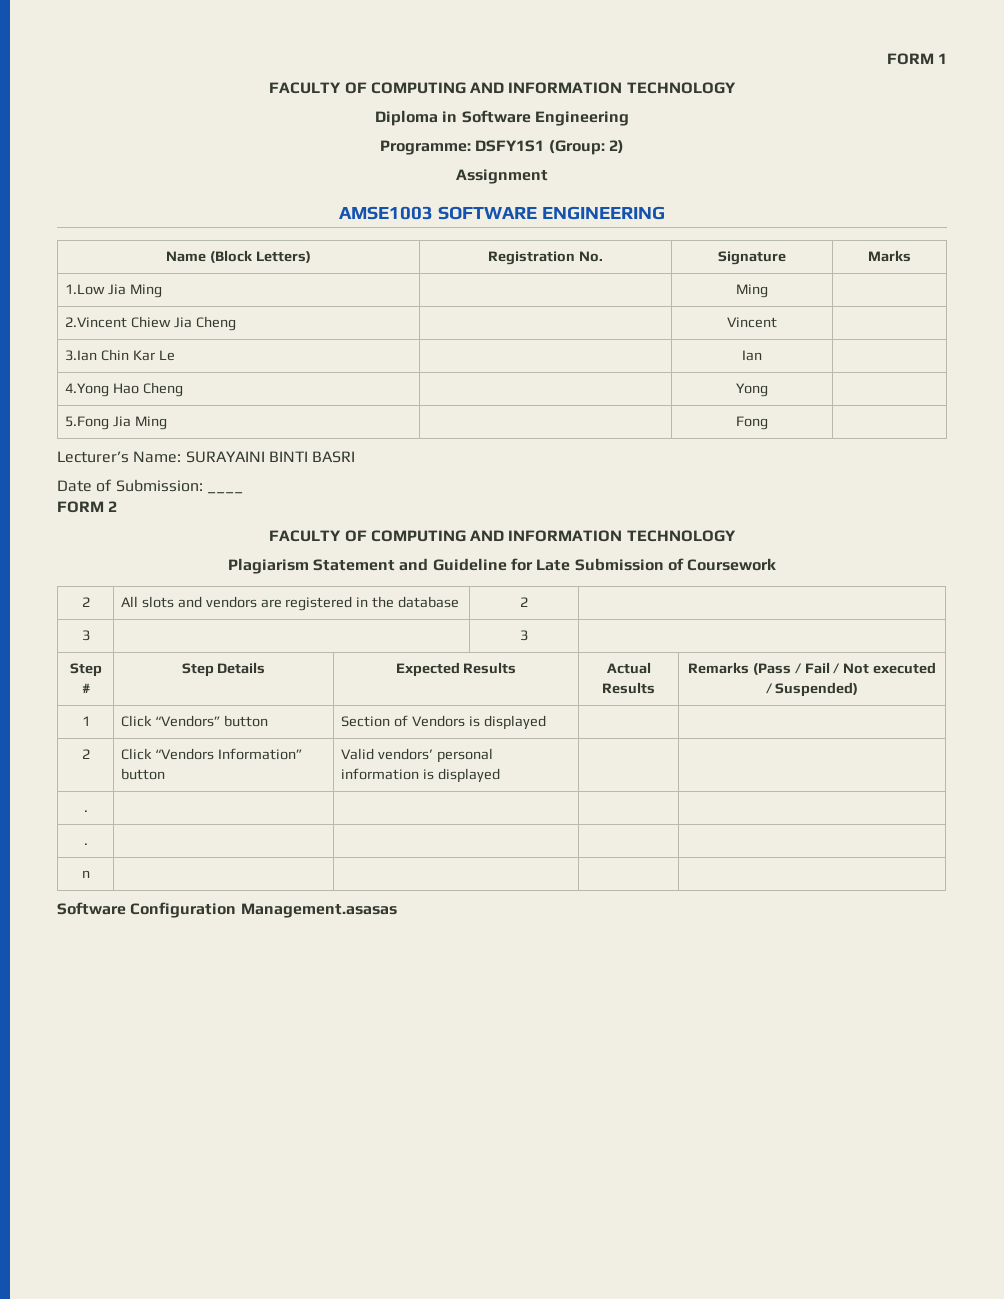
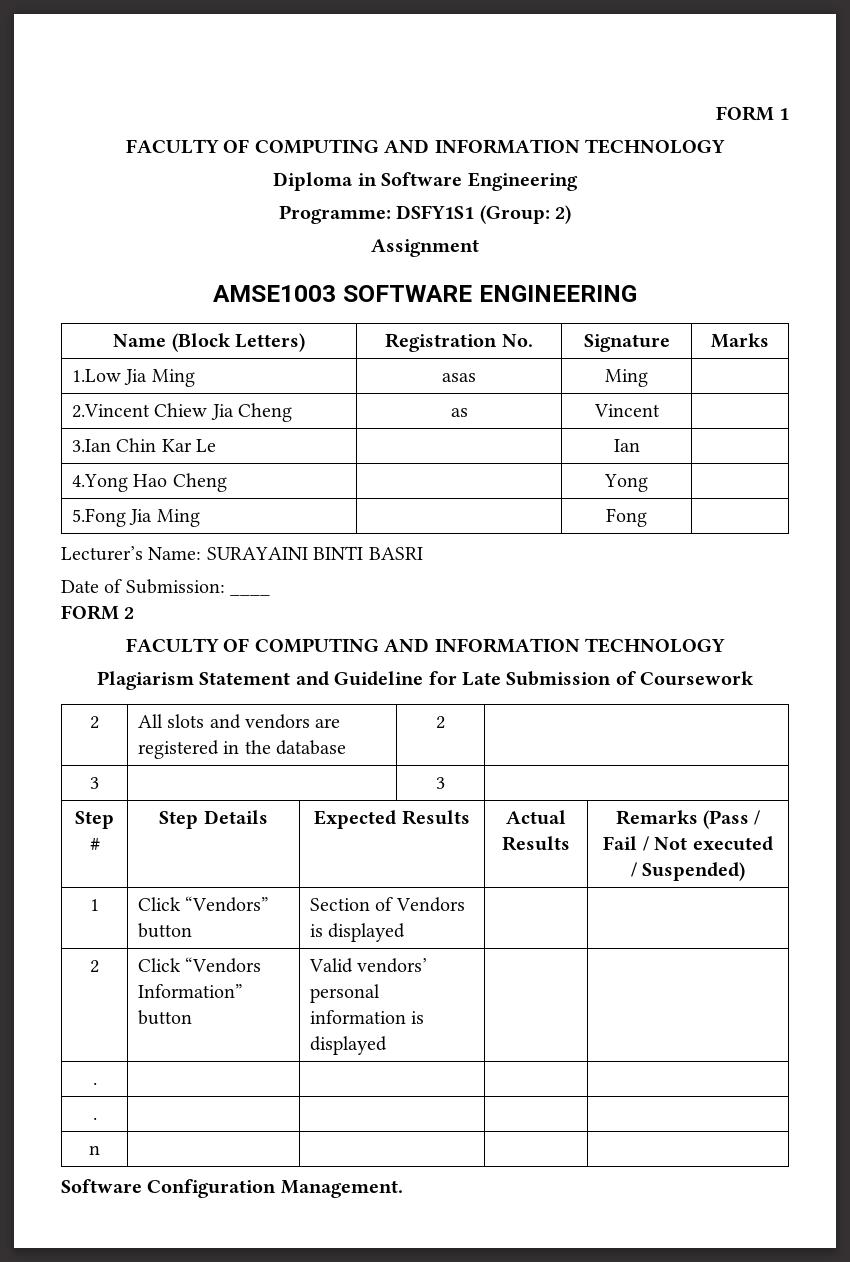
- 1.Low Jia Ming | | Ming |
+ 1.Low Jia Ming | asas | Ming |
- 2.Vincent Chiew Jia Cheng | | Vincent |
+ 2.Vincent Chiew Jia Cheng | as | Vincent |
- Software Configuration Management.asasas
+ Software Configuration Management.

